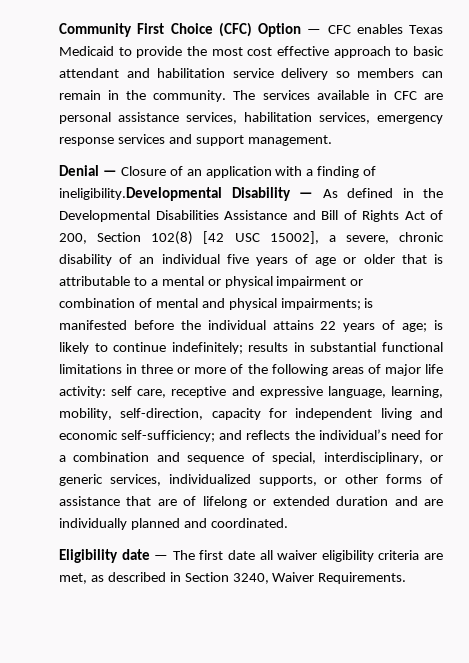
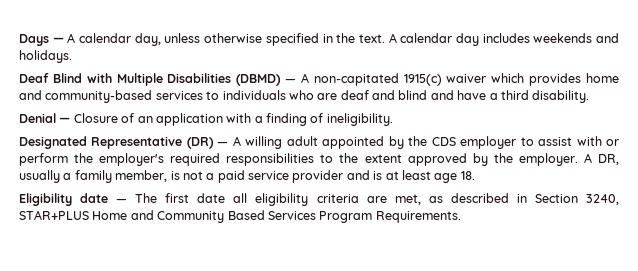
- Community First Choice (CFC) Option — CFC enables Texas Medicaid to provide the most cost effective approach to basic attendant and habilitation service delivery so members can remain in the community. The services available in CFC are personal assistance services, habilitation services, emergency response services and support management.
+ Days — A calendar day, unless otherwise specified in the text. A calendar day includes weekends and holidays.
+ Deaf Blind with Multiple Disabilities (DBMD) — A non-capitated 1915(c) waiver which provides home and community-based services to individuals who are deaf and blind and have a third disability.
- Denial — Closure of an application with a finding of ineligibility.Developmental Disability — As defined in the Developmental Disabilities Assistance and Bill of Rights Act of 200, Section 102(8) [42 USC 15002], a severe, chronic disability of an individual five years of age or older that is attributable to a mental or physical impairment or combination of mental and physical impairments; is manifested before the individual attains 22 years of age; is likely to continue indefinitely; results in substantial functional limitations in three or more of the following areas of major life activity: self care, receptive and expressive language, learning, mobility, self-direction, capacity for independent living and economic self-sufficiency; and reflects the individual’s need for a combination and sequence of special, interdisciplinary, or generic services, individualized supports, or other forms of assistance that are of lifelong or extended duration and are individually planned and coordinated.
+ Denial — Closure of an application with a finding of ineligibility.
+ Designated Representative (DR) — A willing adult appointed by the CDS employer to assist with or perform the employer's required responsibilities to the extent approved by the employer. A DR, usually a family member, is not a paid service provider and is at least age 18.
- Eligibility date — The first date all waiver eligibility criteria are met, as described in Section 3240, Waiver Requirements.
+ Eligibility date — The first date all eligibility criteria are met, as described in Section 3240, STAR+PLUS Home and Community Based Services Program Requirements.

